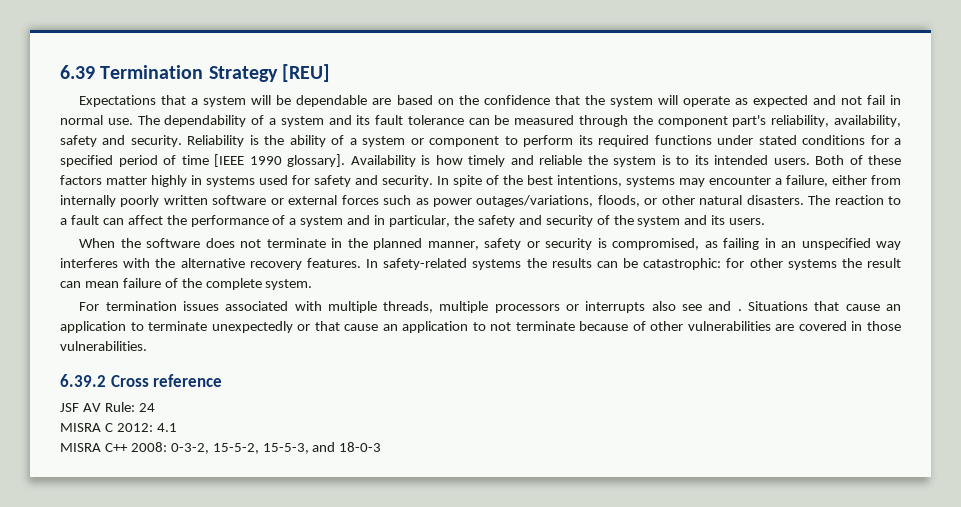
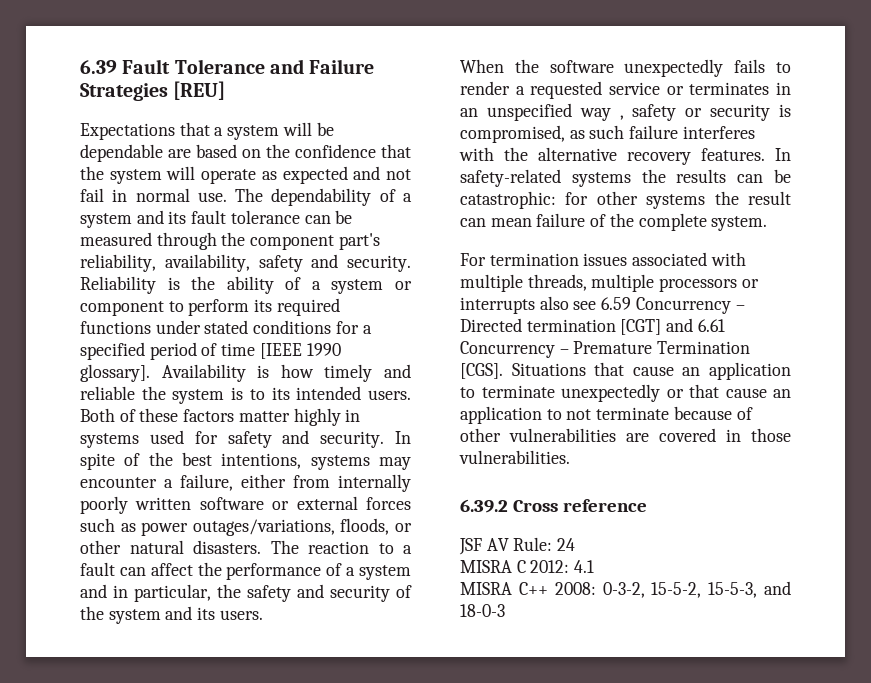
- 6.39 Termination Strategy [REU]
+ 6.39 Fault Tolerance and Failure Strategies [REU]
- When the software does not terminate in the planned manner, safety or security is compromised, as failing in an unspecified way interferes with the alternative recovery features.
+ When the software unexpectedly fails to render a requested service or terminates in an unspecified way , safety or security is compromised, as such failure interferes with the alternative recovery features.
- For termination issues associated with multiple threads, multiple processors or interrupts also see and .
+ For termination issues associated with multiple threads, multiple processors or interrupts also see 6.59 Concurrency – Directed termination [CGT] and 6.61 Concurrency – Premature Termination [CGS].

